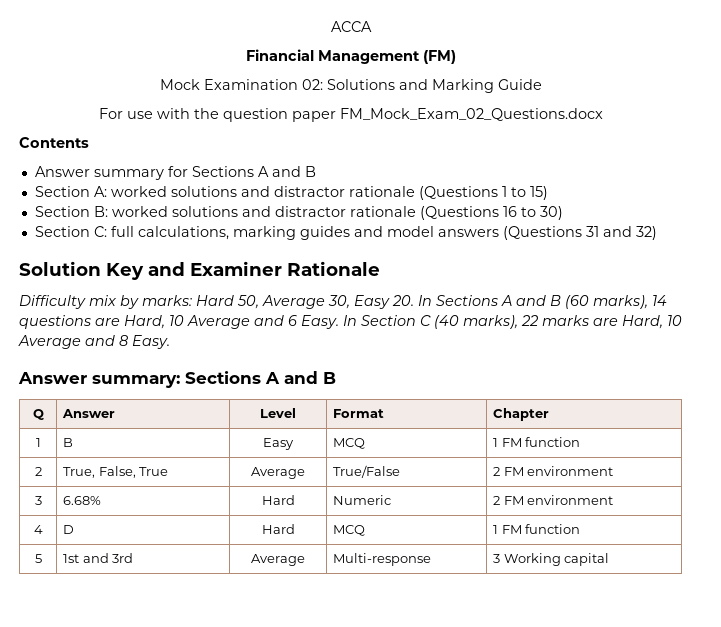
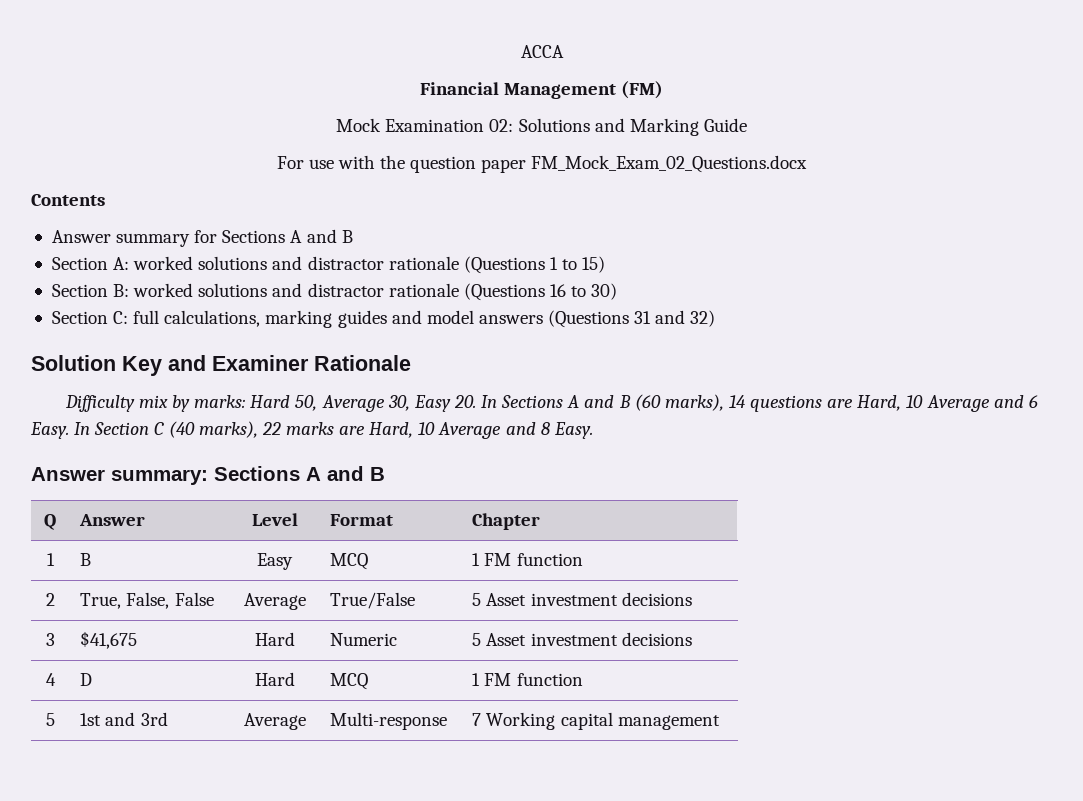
- 2 | True, False, True | Average | True/False | 2 FM environment
+ 2 | True, False, False | Average | True/False | 5 Asset investment decisions
- 3 | 6.68% | Hard | Numeric | 2 FM environment
+ 3 | $41,675 | Hard | Numeric | 5 Asset investment decisions
- 5 | 1st and 3rd | Average | Multi-response | 3 Working capital
+ 5 | 1st and 3rd | Average | Multi-response | 7 Working capital management

